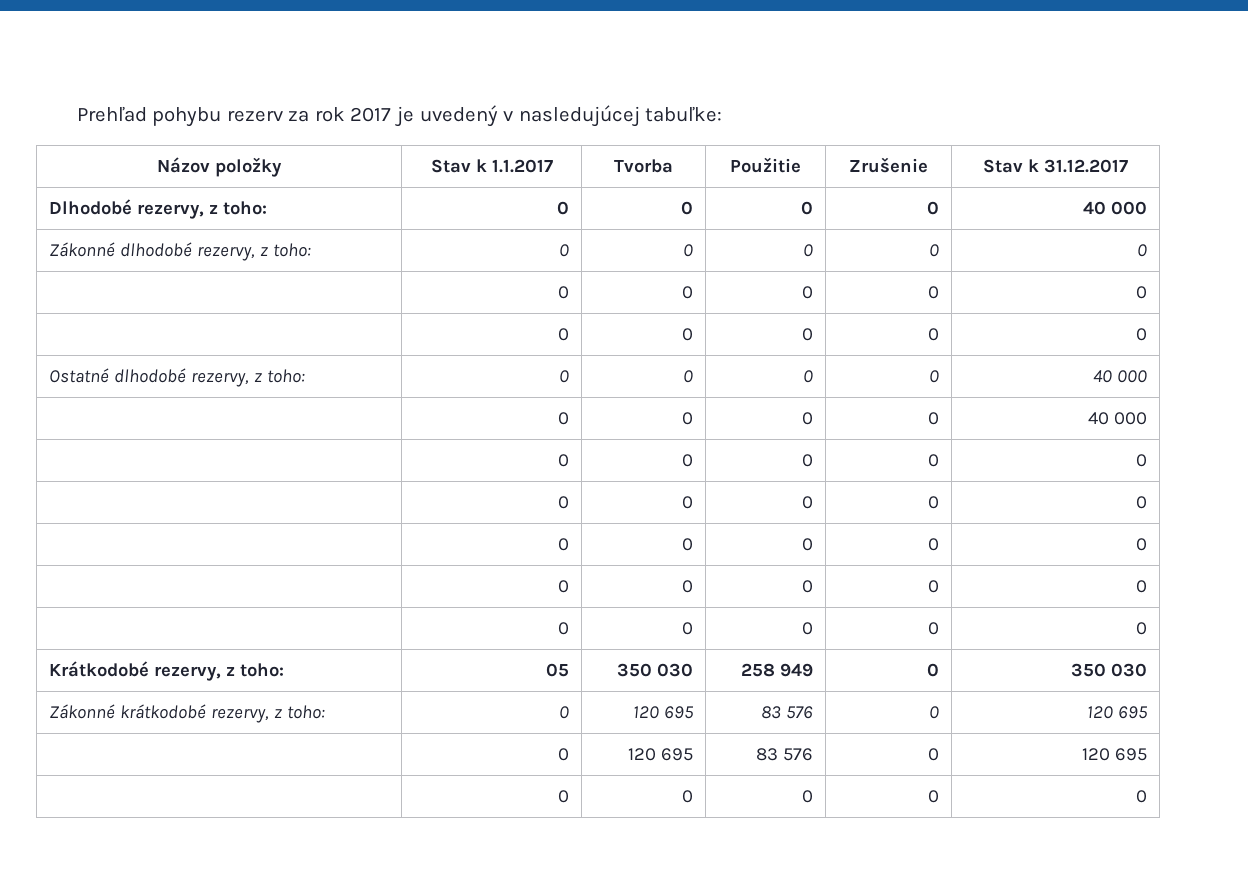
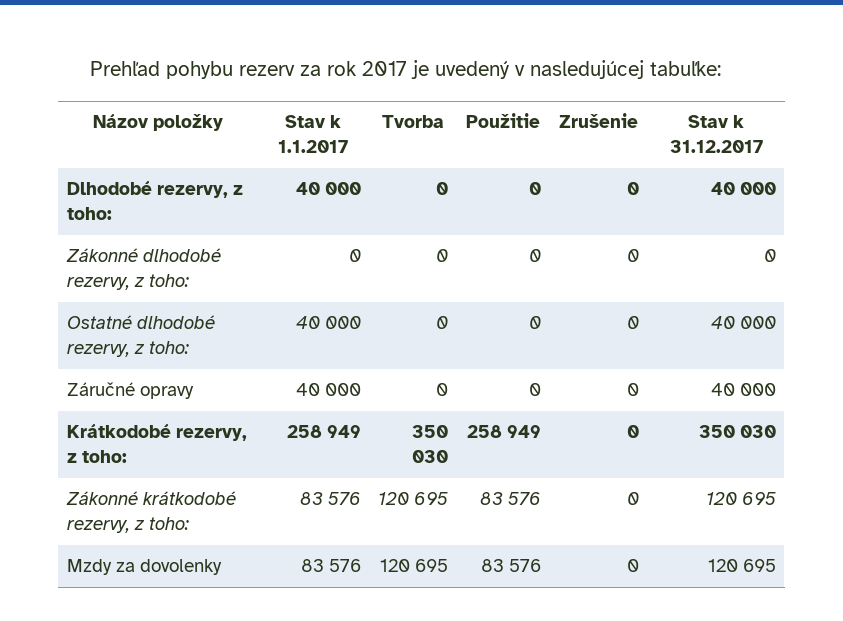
- Dlhodobé rezervy, z toho: | 0 | 0 | 0 | 0 | 40 000
+ Dlhodobé rezervy, z toho: | 40 000 | 0 | 0 | 0 | 40 000
  Zákonné dlhodobé rezervy, z toho: | 0 | 0 | 0 | 0 | 0
- | 0 | 0 | 0 | 0 | 0
- | 0 | 0 | 0 | 0 | 0
- Ostatné dlhodobé rezervy, z toho: | 0 | 0 | 0 | 0 | 40 000
- | 0 | 0 | 0 | 0 | 40 000
- | 0 | 0 | 0 | 0 | 0
- | 0 | 0 | 0 | 0 | 0
- | 0 | 0 | 0 | 0 | 0
- | 0 | 0 | 0 | 0 | 0
- | 0 | 0 | 0 | 0 | 0
+ Ostatné dlhodobé rezervy, z toho: | 40 000 | 0 | 0 | 0 | 40 000
+ Záručné opravy | 40 000 | 0 | 0 | 0 | 40 000
- Krátkodobé rezervy, z toho: | 05 | 350 030 | 258 949 | 0 | 350 030
+ Krátkodobé rezervy, z toho: | 258 949 | 350 030 | 258 949 | 0 | 350 030
- Zákonné krátkodobé rezervy, z toho: | 0 | 120 695 | 83 576 | 0 | 120 695
- | 0 | 120 695 | 83 576 | 0 | 120 695
- | 0 | 0 | 0 | 0 | 0
+ Zákonné krátkodobé rezervy, z toho: | 83 576 | 120 695 | 83 576 | 0 | 120 695
+ Mzdy za dovolenky | 83 576 | 120 695 | 83 576 | 0 | 120 695

